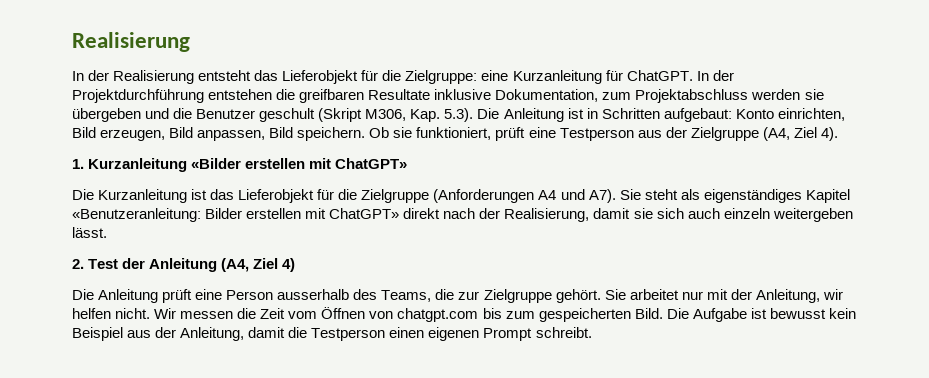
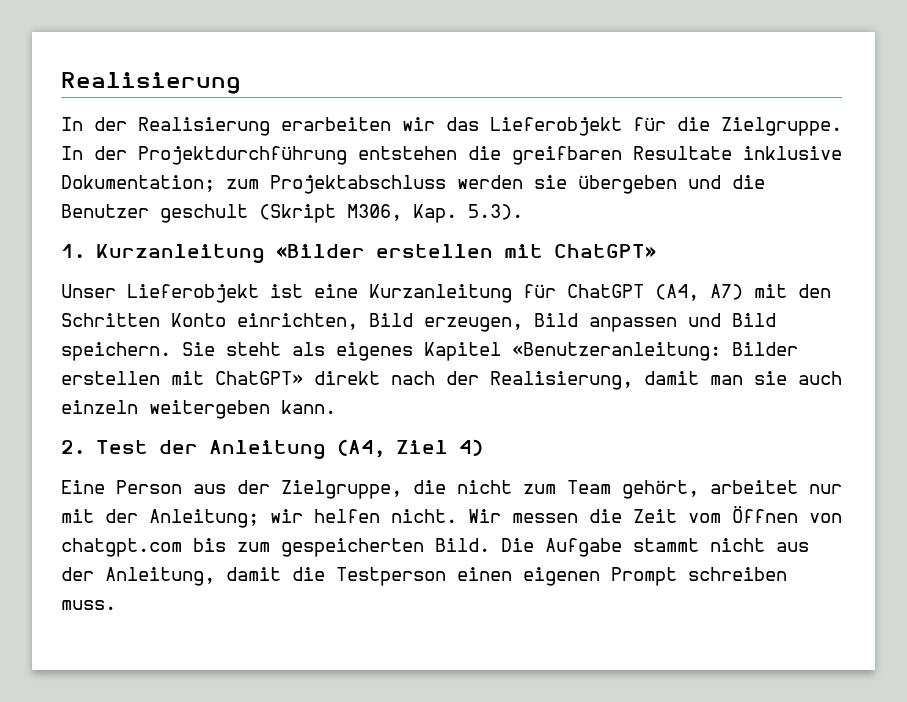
- In der Realisierung entsteht das Lieferobjekt für die Zielgruppe: eine Kurzanleitung für ChatGPT.
+ In der Realisierung erarbeiten wir das Lieferobjekt für die Zielgruppe.
- In der Projektdurchführung entstehen die greifbaren Resultate inklusive Dokumentation, zum Projektabschluss werden sie übergeben und die Benutzer geschult (Skript M306, Kap. 5.3). Die Anleitung ist in Schritten aufgebaut: Konto einrichten, Bild erzeugen, Bild anpassen, Bild speichern. Ob sie funktioniert, prüft eine Testperson aus der Zielgruppe (A4, Ziel 4).
+ In der Projektdurchführung entstehen die greifbaren Resultate inklusive Dokumentation; zum Projektabschluss werden sie übergeben und die Benutzer geschult (Skript M306, Kap. 5.3).
- Die Kurzanleitung ist das Lieferobjekt für die Zielgruppe (Anforderungen A4 und A7). Sie steht als eigenständiges Kapitel «Benutzeranleitung: Bilder erstellen mit ChatGPT» direkt nach der Realisierung, damit sie sich auch einzeln weitergeben lässt.
+ Unser Lieferobjekt ist eine Kurzanleitung für ChatGPT (A4, A7) mit den Schritten Konto einrichten, Bild erzeugen, Bild anpassen und Bild speichern. Sie steht als eigenes Kapitel «Benutzeranleitung: Bilder erstellen mit ChatGPT» direkt nach der Realisierung, damit man sie auch einzeln weitergeben kann.
- Die Anleitung prüft eine Person ausserhalb des Teams, die zur Zielgruppe gehört. Sie arbeitet nur mit der Anleitung, wir helfen nicht.
+ Eine Person aus der Zielgruppe, die nicht zum Team gehört, arbeitet nur mit der Anleitung; wir helfen nicht.
- Die Aufgabe ist bewusst kein Beispiel aus der Anleitung, damit die Testperson einen eigenen Prompt schreibt.
+ Die Aufgabe stammt nicht aus der Anleitung, damit die Testperson einen eigenen Prompt schreiben muss.

